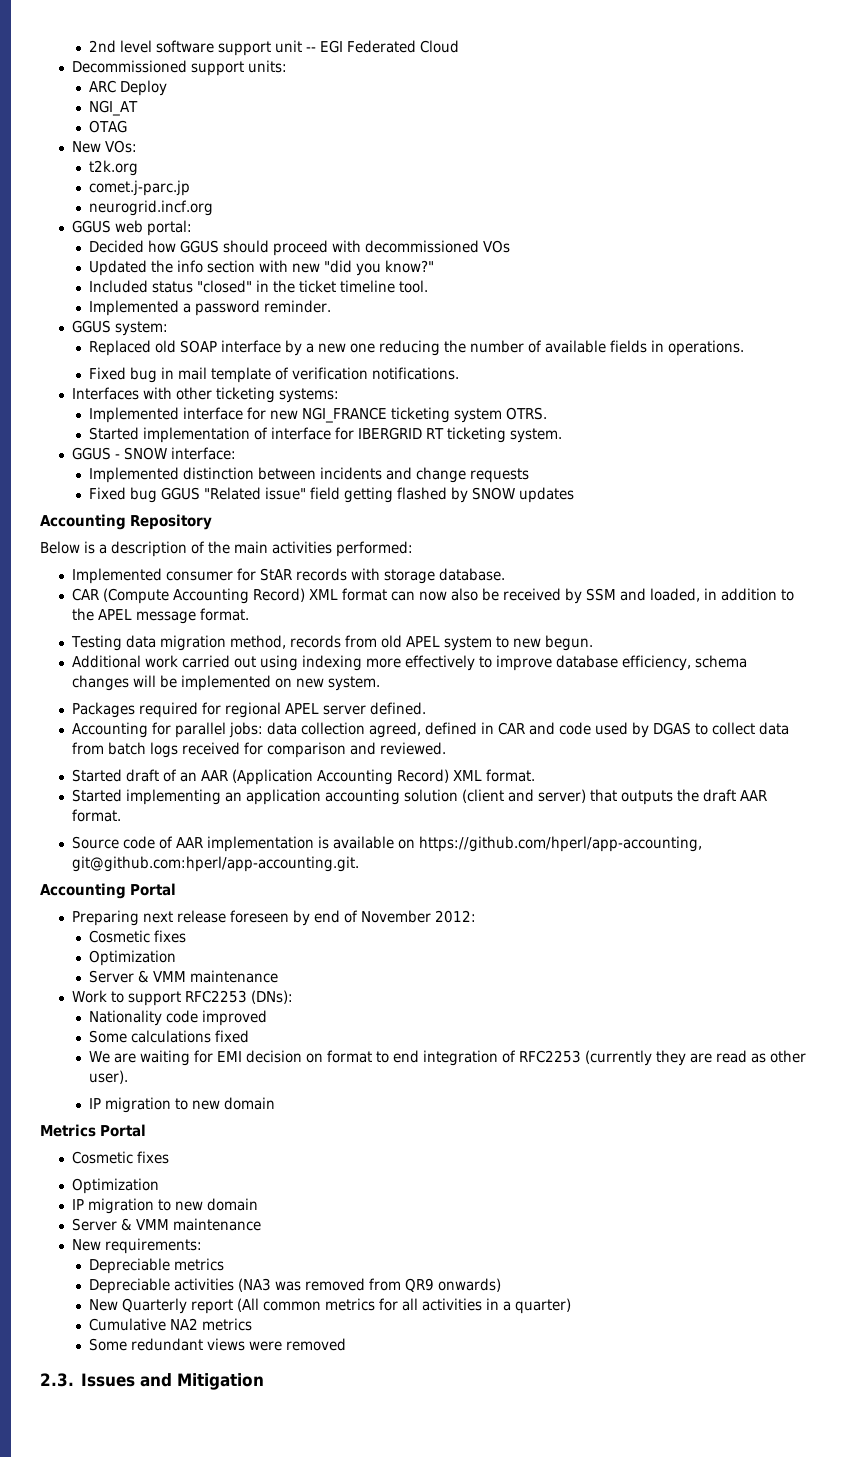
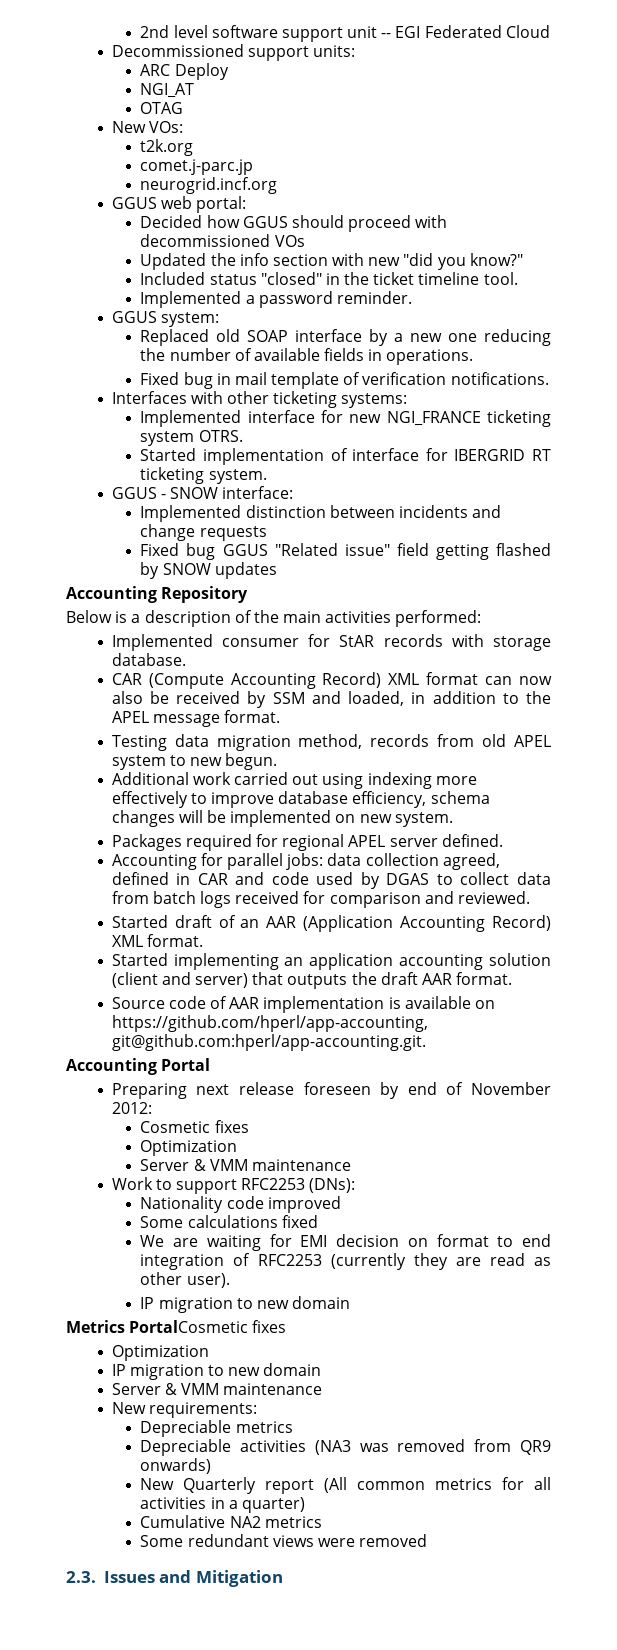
- Metrics Portal
- Cosmetic fixes
+ Metrics PortalCosmetic fixes

